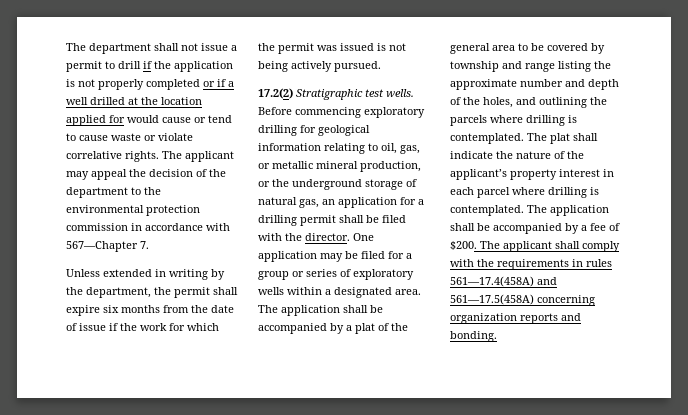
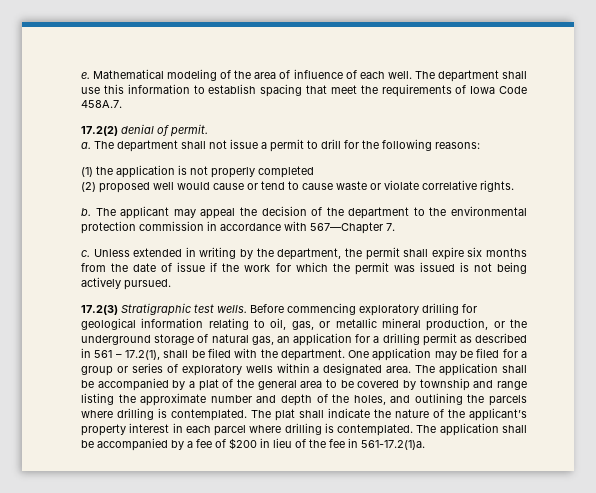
+ e. Mathematical modeling of the area of influence of each well. The department shall use this information to establish spacing that meet the requirements of Iowa Code 458A.7.
+ 17.2(2) denial of permit.
+ a.
- The department shall not issue a permit to drill if the application is not properly completed or if a well drilled at the location applied for would cause or tend to cause waste or violate correlative rights.
+ The department shall not issue a permit to drill for the following reasons:
+ (1) the application is not properly completed
+ (2) proposed well would cause or tend to cause waste or violate correlative rights.
+ b.
+ c.
- 17.2(2) Stratigraphic test wells.
+ 17.2(3) Stratigraphic test wells.
- Before commencing exploratory drilling for geological information relating to oil, gas, or metallic mineral production, or the underground storage of natural gas, an application for a drilling permit shall be filed with the director.
+ Before commencing exploratory drilling for geological information relating to oil, gas, or metallic mineral production, or the underground storage of natural gas, an application for a drilling permit as described in 561 – 17.2(1), shall be filed with the department.
- The application shall be accompanied by a fee of $200. The applicant shall comply with the requirements in rules 561—17.4(458A) and 561—17.5(458A) concerning organization reports and bonding.
+ The application shall be accompanied by a fee of $200 in lieu of the fee in 561-17.2(1)a.

